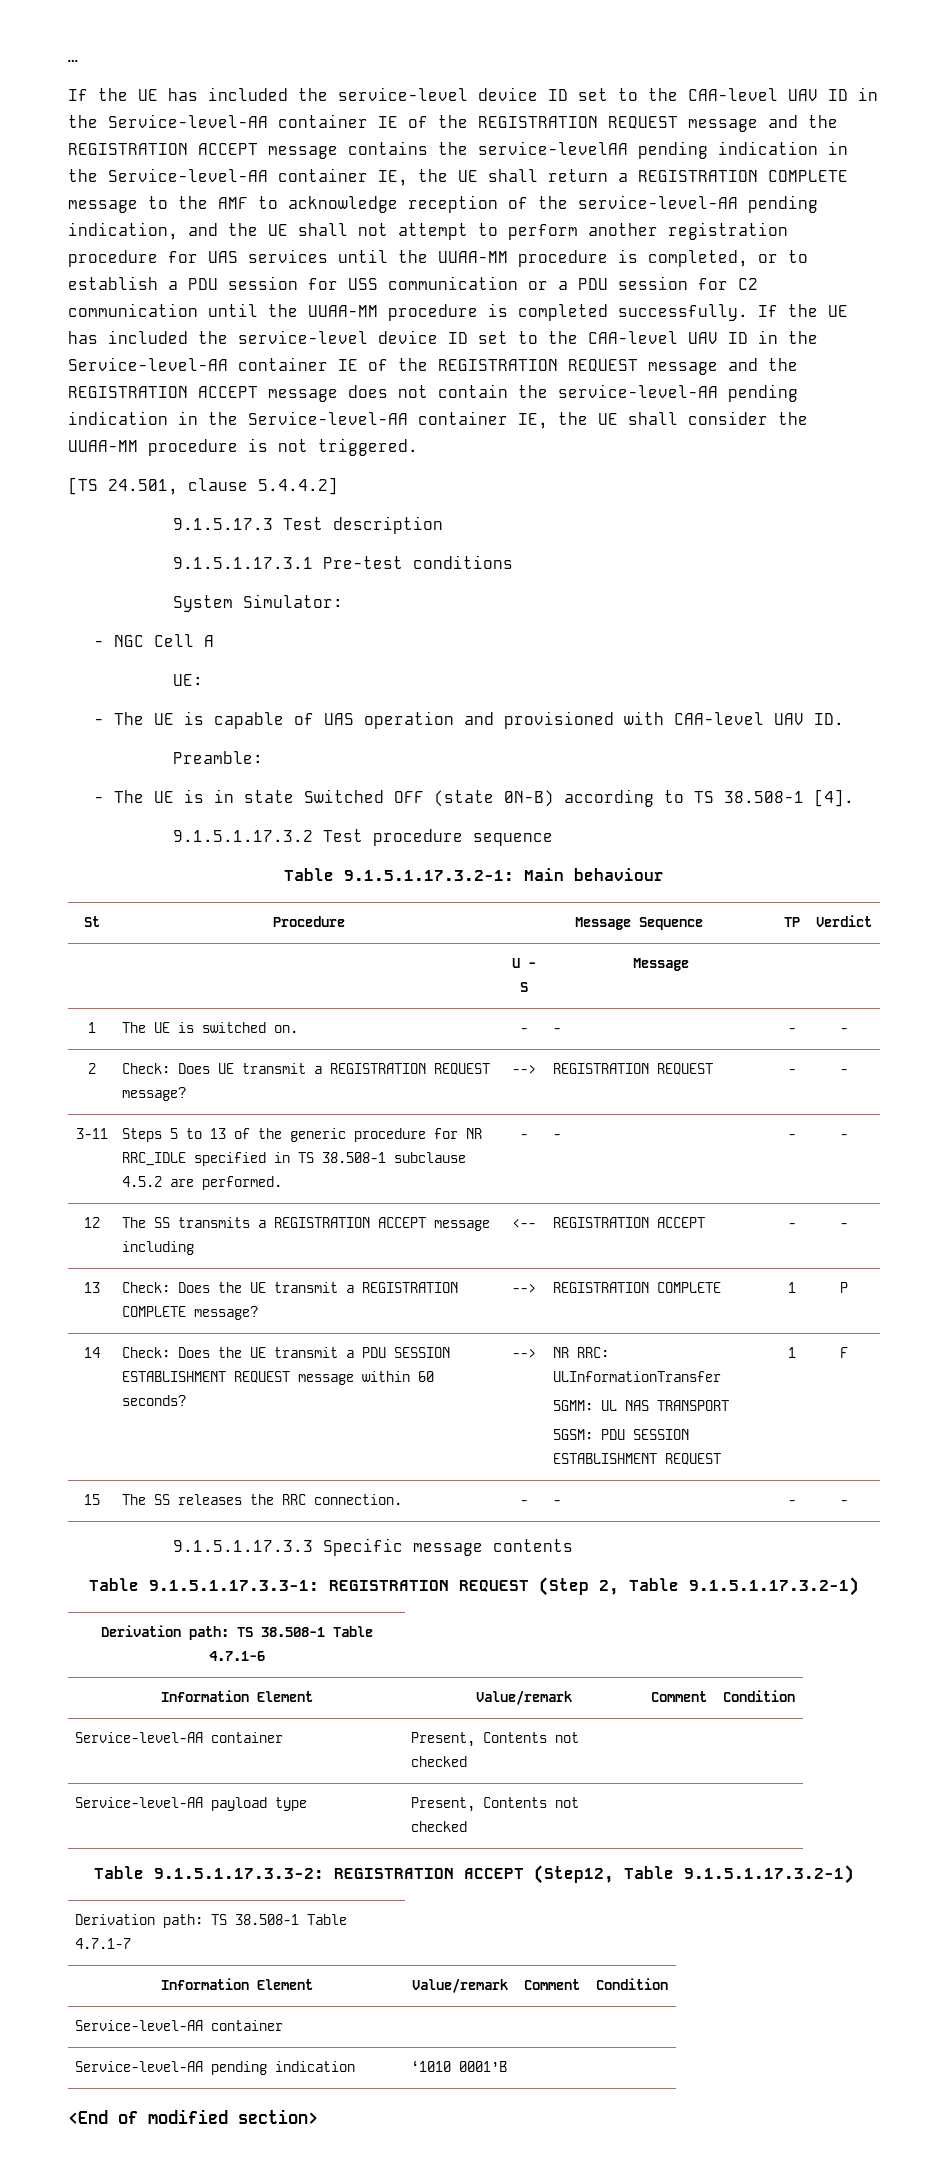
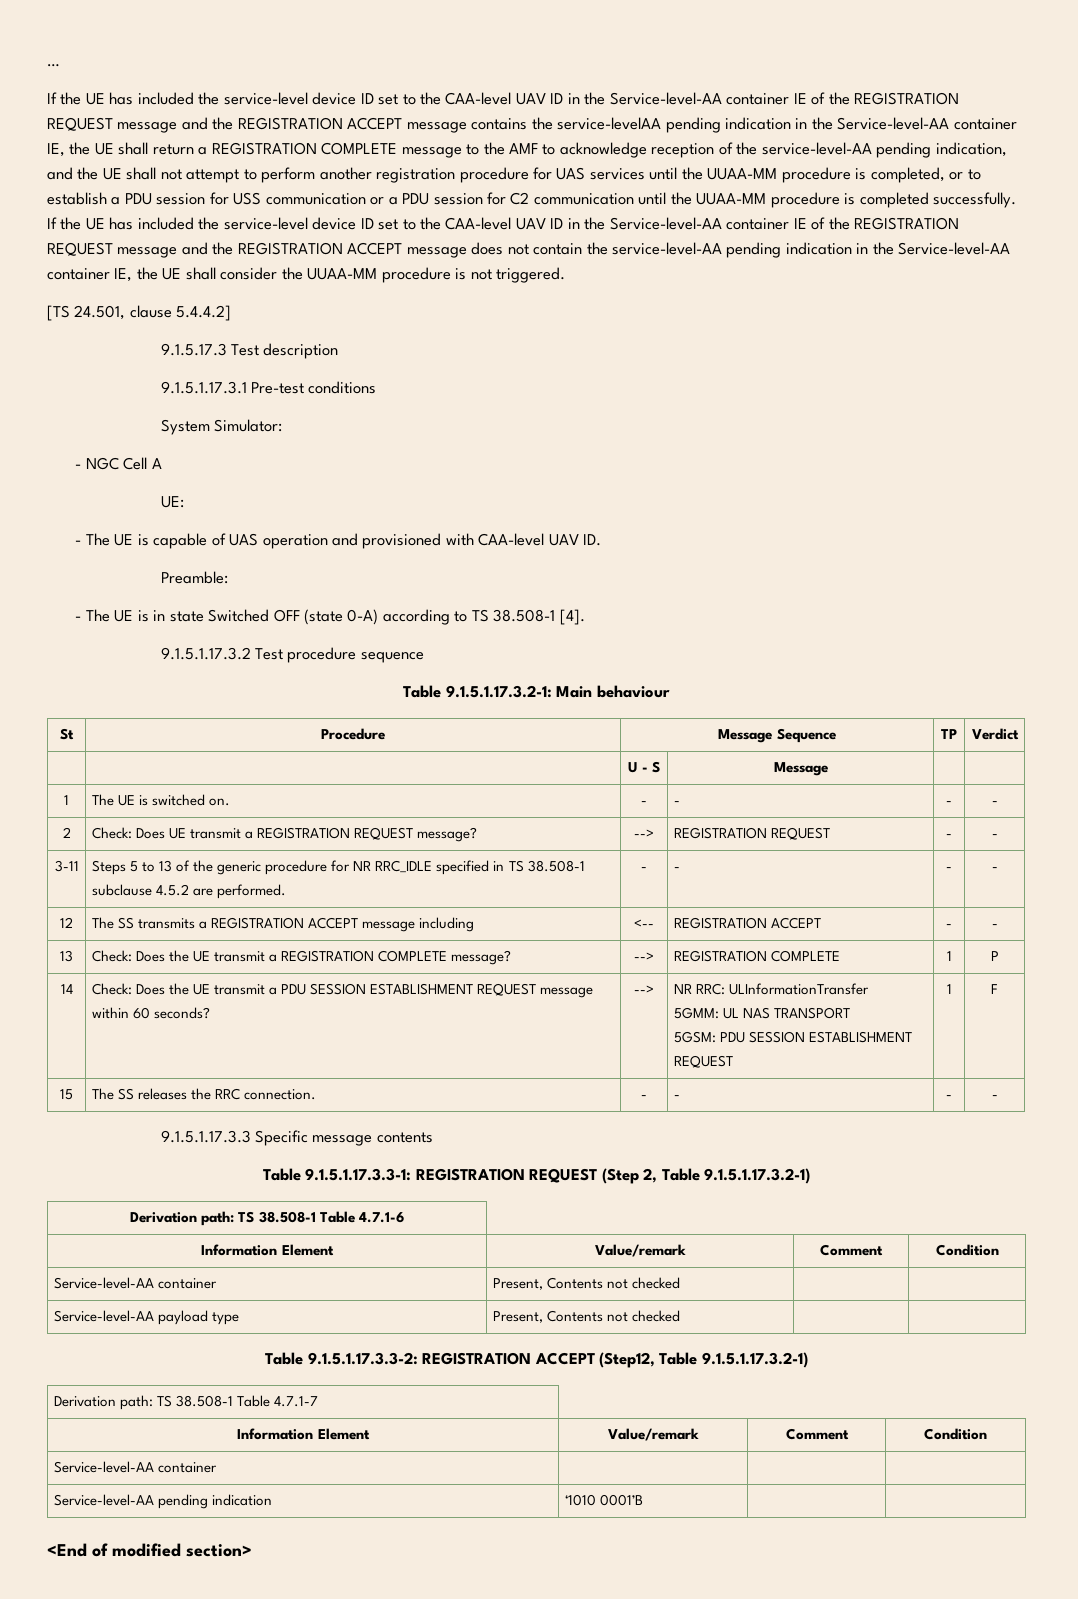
- - The UE is in state Switched OFF (state 0N-B) according to TS 38.508-1 [4].
+ - The UE is in state Switched OFF (state 0-A) according to TS 38.508-1 [4].

